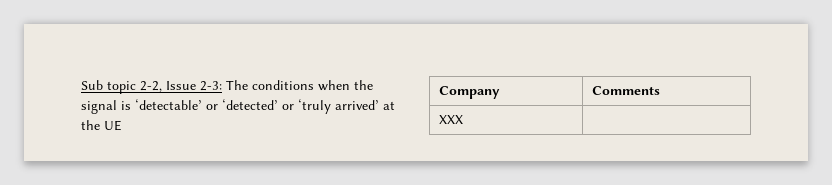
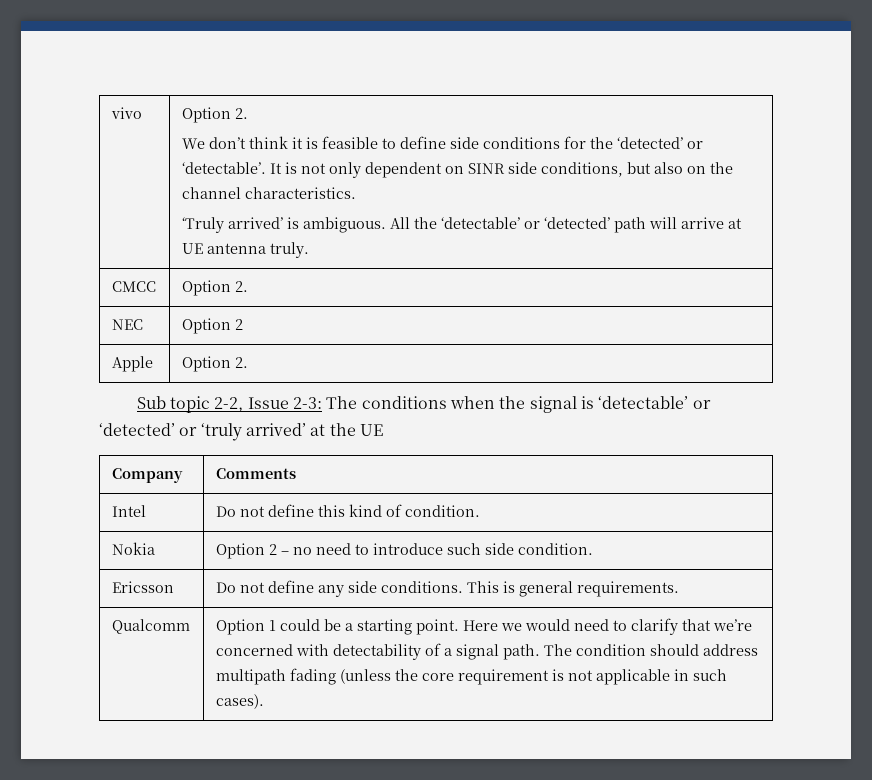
+ vivo | Option 2.
+ We don’t think it is feasible to define side conditions for the ‘detected’ or ‘detectable’. It is not only dependent on SINR side conditions, but also on the channel characteristics.
+ ‘Truly arrived’ is ambiguous. All the ‘detectable’ or ‘detected’ path will arrive at UE antenna truly.
+ CMCC | Option 2.
+ NEC | Option 2
+ Apple | Option 2.
- XXX |
+ Intel | Do not define this kind of condition.
+ Nokia | Option 2 – no need to introduce such side condition.
+ Ericsson | Do not define any side conditions. This is general requirements.
+ Qualcomm | Option 1 could be a starting point. Here we would need to clarify that we’re concerned with detectability of a signal path. The condition should address multipath fading (unless the core requirement is not applicable in such cases).

